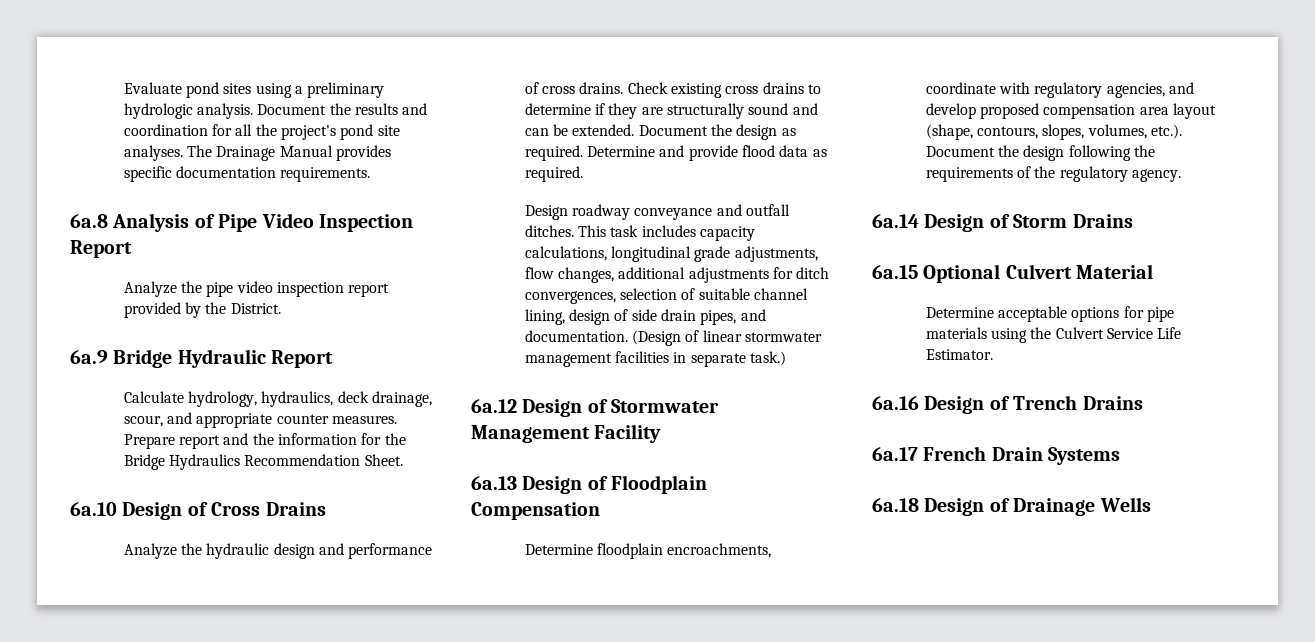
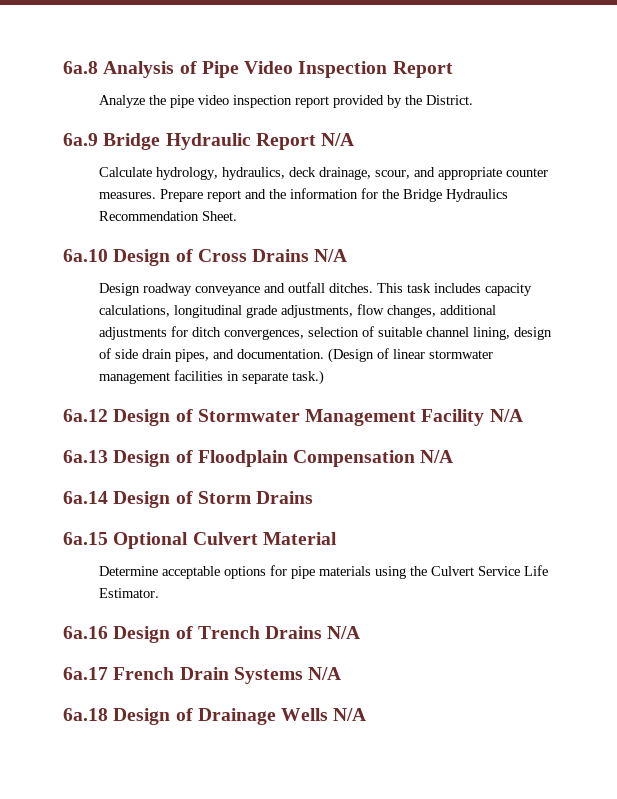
- Evaluate pond sites using a preliminary hydrologic analysis. Document the results and coordination for all the project's pond site analyses. The Drainage Manual provides specific documentation requirements.
- 6a.9 Bridge Hydraulic Report
+ 6a.9 Bridge Hydraulic Report N/A
- 6a.10 Design of Cross Drains
- Analyze the hydraulic design and performance of cross drains. Check existing cross drains to determine if they are structurally sound and can be extended. Document the design as required. Determine and provide flood data as required.
+ 6a.10 Design of Cross Drains N/A
- 6a.12 Design of Stormwater Management Facility
+ 6a.12 Design of Stormwater Management Facility N/A
- 6a.13 Design of Floodplain Compensation
- Determine floodplain encroachments, coordinate with regulatory agencies, and develop proposed compensation area layout (shape, contours, slopes, volumes, etc.). Document the design following the requirements of the regulatory agency.
+ 6a.13 Design of Floodplain Compensation N/A
- 6a.16 Design of Trench Drains
+ 6a.16 Design of Trench Drains N/A
- 6a.17 French Drain Systems
+ 6a.17 French Drain Systems N/A
- 6a.18 Design of Drainage Wells
+ 6a.18 Design of Drainage Wells N/A

